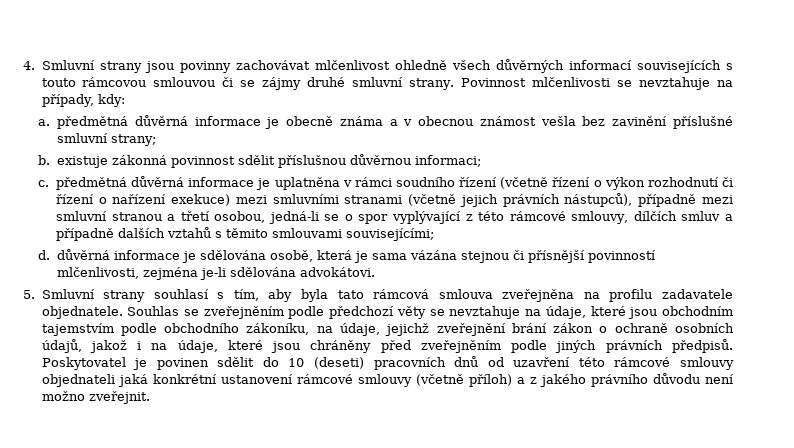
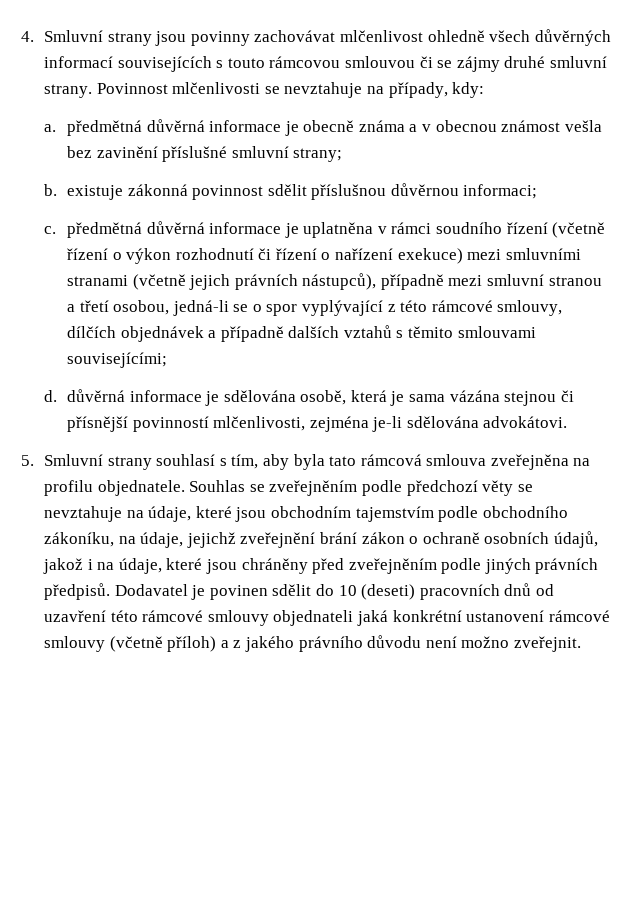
- c. předmětná důvěrná informace je uplatněna v rámci soudního řízení (včetně řízení o výkon rozhodnutí či řízení o nařízení exekuce) mezi smluvními stranami (včetně jejich právních nástupců), případně mezi smluvní stranou a třetí osobou, jedná-li se o spor vyplývající z této rámcové smlouvy, dílčích smluv a případně dalších vztahů s těmito smlouvami souvisejícími;
+ c. předmětná důvěrná informace je uplatněna v rámci soudního řízení (včetně řízení o výkon rozhodnutí či řízení o nařízení exekuce) mezi smluvními stranami (včetně jejich právních nástupců), případně mezi smluvní stranou a třetí osobou, jedná-li se o spor vyplývající z této rámcové smlouvy, dílčích objednávek a případně dalších vztahů s těmito smlouvami souvisejícími;
- 5. Smluvní strany souhlasí s tím, aby byla tato rámcová smlouva zveřejněna na profilu zadavatele objednatele.
+ 5. Smluvní strany souhlasí s tím, aby byla tato rámcová smlouva zveřejněna na profilu objednatele.
- Poskytovatel je povinen sdělit do 10 (deseti) pracovních dnů od uzavření této rámcové smlouvy objednateli jaká konkrétní ustanovení rámcové smlouvy (včetně příloh) a z jakého právního důvodu není možno zveřejnit.
+ Dodavatel je povinen sdělit do 10 (deseti) pracovních dnů od uzavření této rámcové smlouvy objednateli jaká konkrétní ustanovení rámcové smlouvy (včetně příloh) a z jakého právního důvodu není možno zveřejnit.

